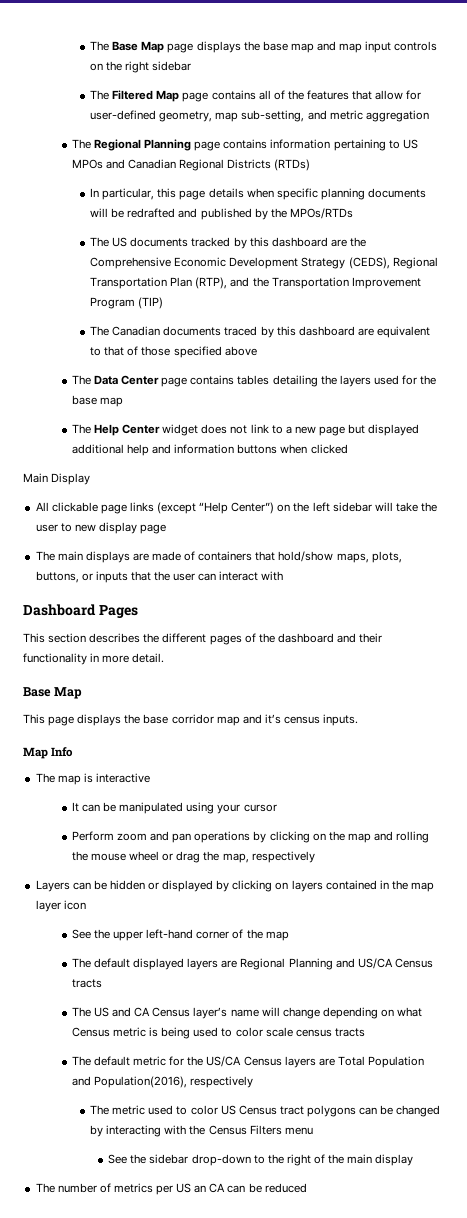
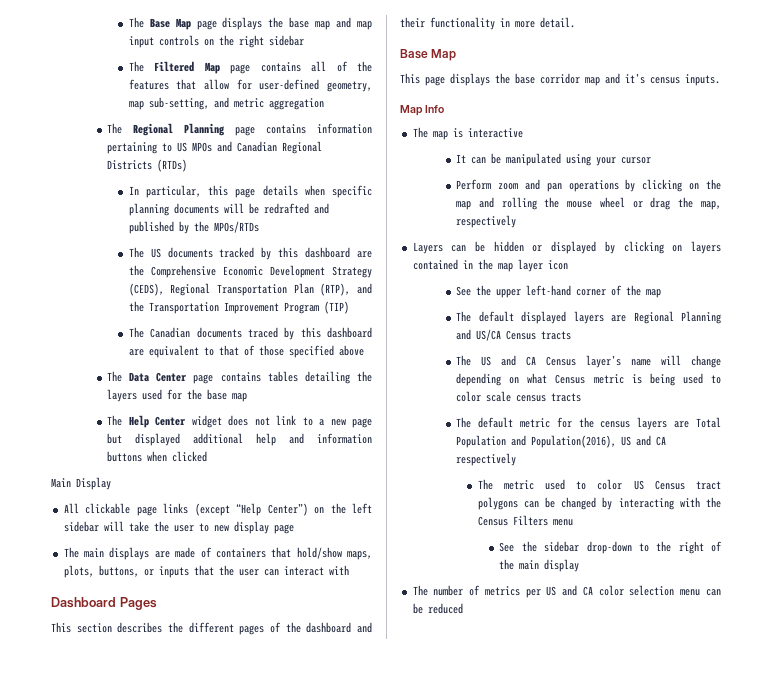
- The default metric for the US/CA Census layers are Total Population and Population(2016), respectively
+ The default metric for the census layers are Total Population and Population(2016), US and CA respectively
- The number of metrics per US an CA can be reduced
+ The number of metrics per US and CA color selection menu can be reduced

